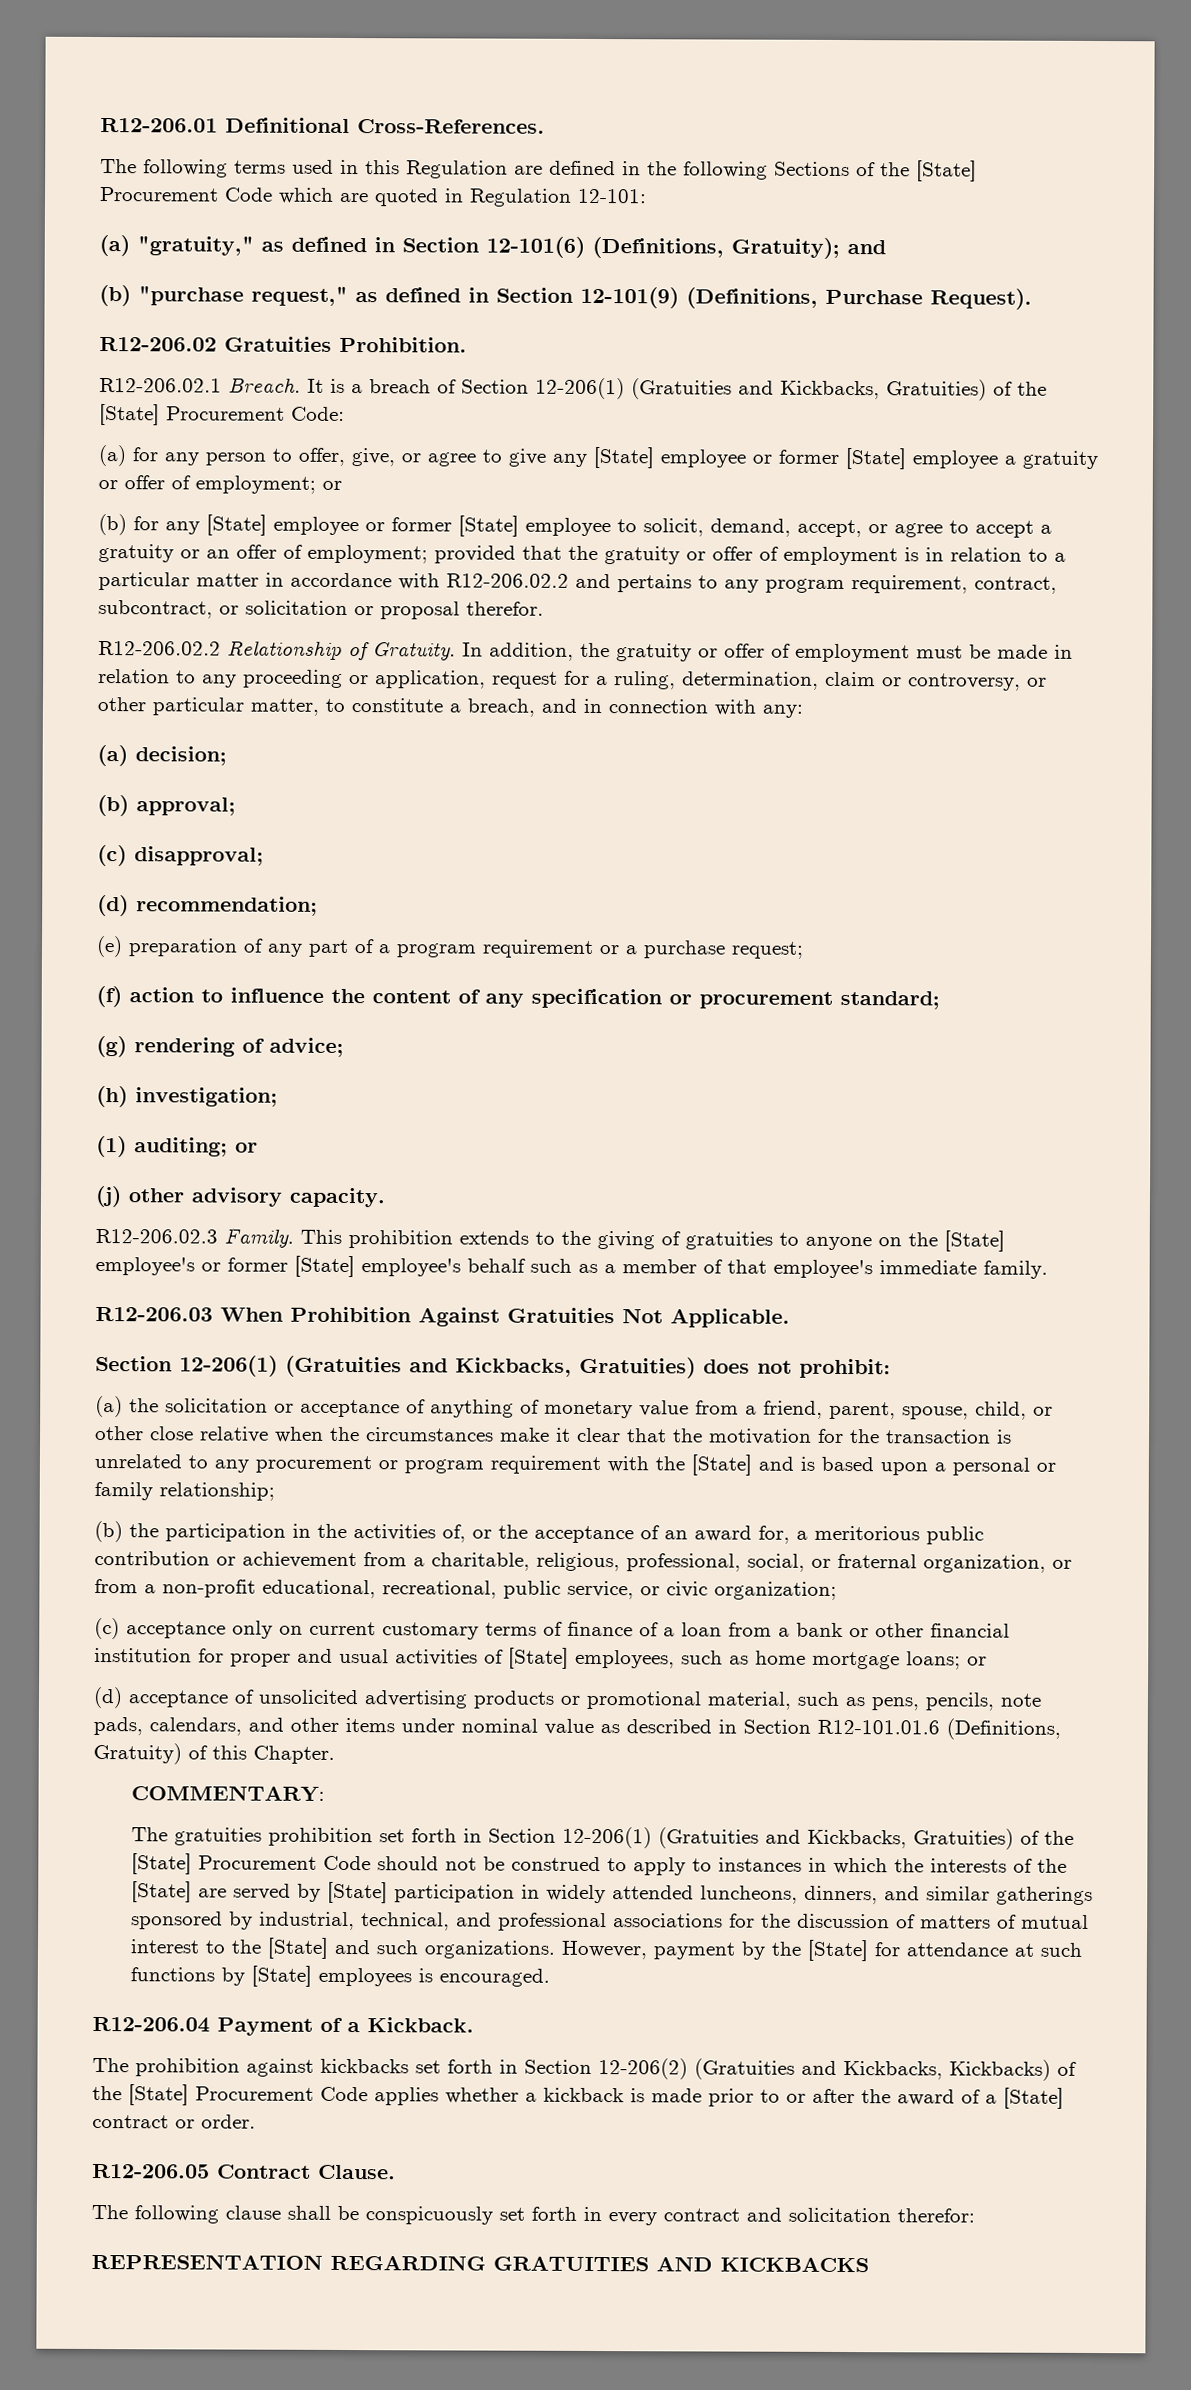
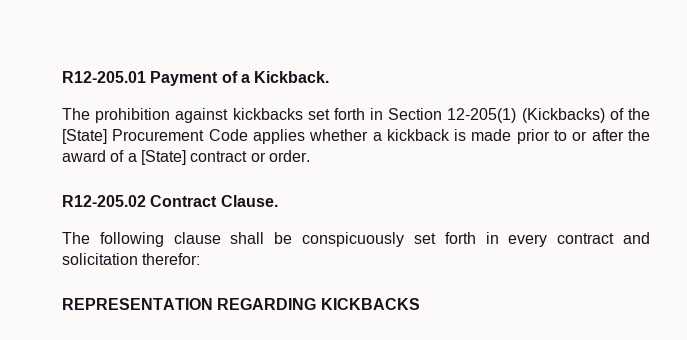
- R12-206.01 Definitional Cross-References.
- The following terms used in this Regulation are defined in the following Sections of the [State] Procurement Code which are quoted in Regulation 12-101:
- (a) "gratuity," as defined in Section 12-101(6) (Definitions, Gratuity); and
- (b) "purchase request," as defined in Section 12-101(9) (Definitions, Purchase Request).
- R12-206.02 Gratuities Prohibition.
- R12-206.02.1 Breach. It is a breach of Section 12-206(1) (Gratuities and Kickbacks, Gratuities) of the [State] Procurement Code:
- (a) for any person to offer, give, or agree to give any [State] employee or former [State] employee a gratuity or offer of employment; or
- (b) for any [State] employee or former [State] employee to solicit, demand, accept, or agree to accept a gratuity or an offer of employment; provided that the gratuity or offer of employment is in relation to a particular matter in accordance with R12-206.02.2 and pertains to any program requirement, contract, subcontract, or solicitation or proposal therefor.
- R12-206.02.2 Relationship of Gratuity. In addition, the gratuity or offer of employment must be made in relation to any proceeding or application, request for a ruling, determination, claim or controversy, or other particular matter, to constitute a breach, and in connection with any:
- (a) decision;
- (b) approval;
- (c) disapproval;
- (d) recommendation;
- (e) preparation of any part of a program requirement or a purchase request;
- (f) action to influence the content of any specification or procurement standard;
- (g) rendering of advice;
- (h) investigation;
- (1) auditing; or
- (j) other advisory capacity.
- R12-206.02.3 Family. This prohibition extends to the giving of gratuities to anyone on the [State] employee's or former [State] employee's behalf such as a member of that employee's immediate family.
- R12-206.03 When Prohibition Against Gratuities Not Applicable.
- Section 12-206(1) (Gratuities and Kickbacks, Gratuities) does not prohibit:
- (a) the solicitation or acceptance of anything of monetary value from a friend, parent, spouse, child, or other close relative when the circumstances make it clear that the motivation for the transaction is unrelated to any procurement or program requirement with the [State] and is based upon a personal or family relationship;
- (b) the participation in the activities of, or the acceptance of an award for, a meritorious public contribution or achievement from a charitable, religious, professional, social, or fraternal organization, or from a non-profit educational, recreational, public service, or civic organization;
- (c) acceptance only on current customary terms of finance of a loan from a bank or other financial institution for proper and usual activities of [State] employees, such as home mortgage loans; or
- (d) acceptance of unsolicited advertising products or promotional material, such as pens, pencils, note pads, calendars, and other items under nominal value as described in Section R12-101.01.6 (Definitions, Gratuity) of this Chapter.
- COMMENTARY:
- The gratuities prohibition set forth in Section 12-206(1) (Gratuities and Kickbacks, Gratuities) of the [State] Procurement Code should not be construed to apply to instances in which the interests of the [State] are served by [State] participation in widely attended luncheons, dinners, and similar gatherings sponsored by industrial, technical, and professional associations for the discussion of matters of mutual interest to the [State] and such organizations. However, payment by the [State] for attendance at such functions by [State] employees is encouraged.
- R12-206.04 Payment of a Kickback.
+ R12-205.01 Payment of a Kickback.
- The prohibition against kickbacks set forth in Section 12-206(2) (Gratuities and Kickbacks, Kickbacks) of the [State] Procurement Code applies whether a kickback is made prior to or after the award of a [State] contract or order.
+ The prohibition against kickbacks set forth in Section 12-205(1) (Kickbacks) of the [State] Procurement Code applies whether a kickback is made prior to or after the award of a [State] contract or order.
- R12-206.05 Contract Clause.
+ R12-205.02 Contract Clause.
- REPRESENTATION REGARDING GRATUITIES AND KICKBACKS
+ REPRESENTATION REGARDING KICKBACKS

